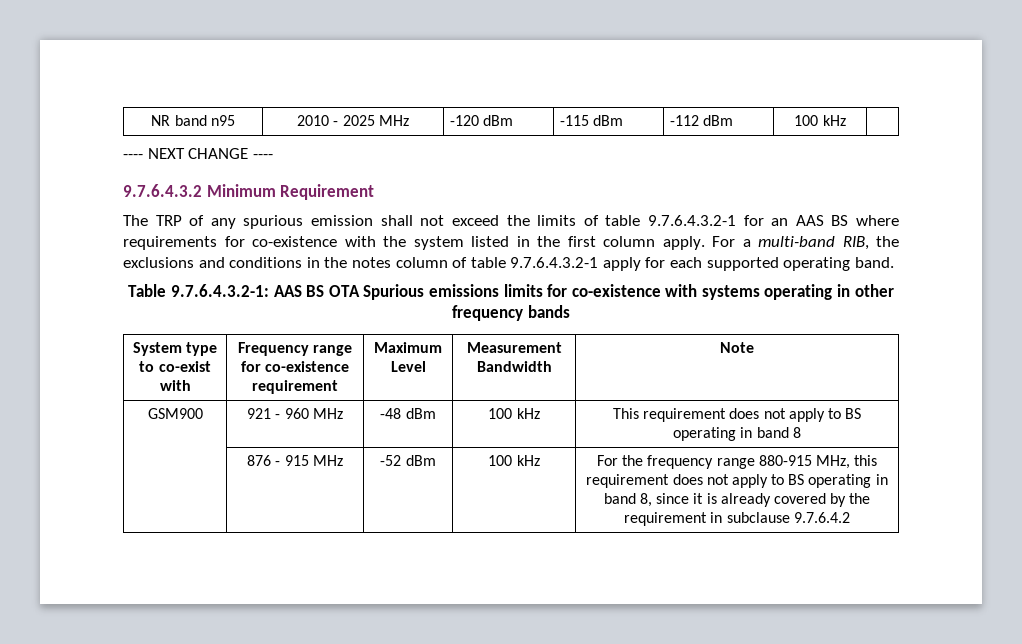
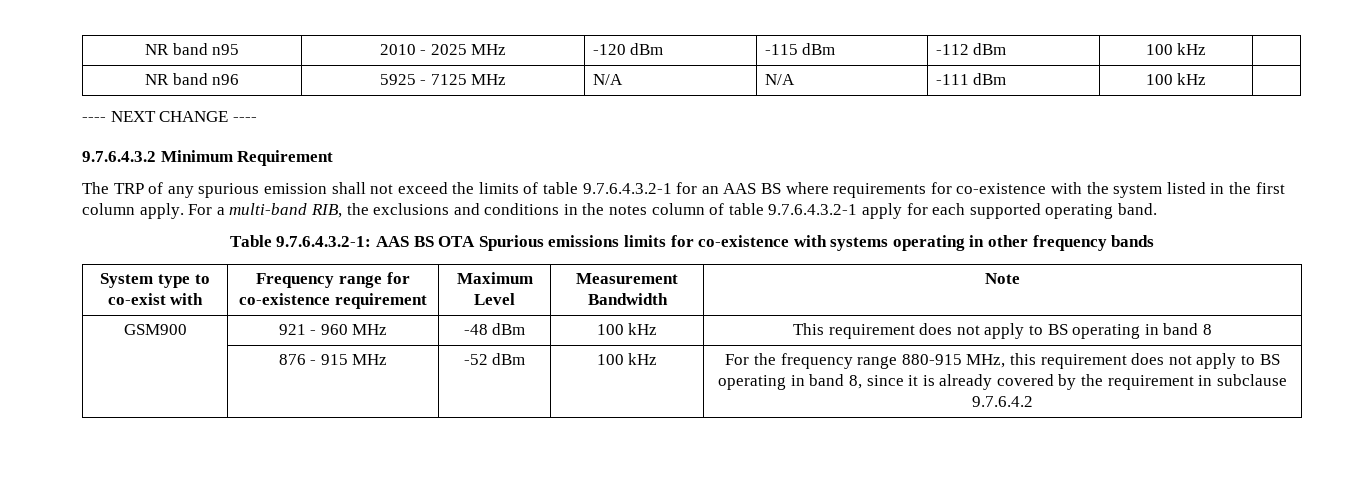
+ NR band n96 | 5925 - 7125 MHz | N/A | N/A | -111 dBm | 100 kHz |

